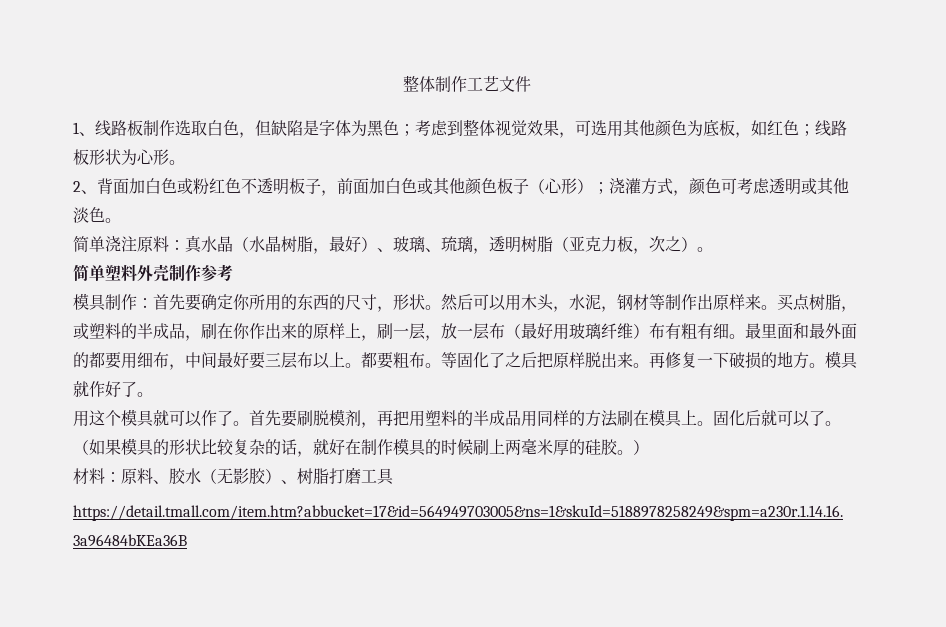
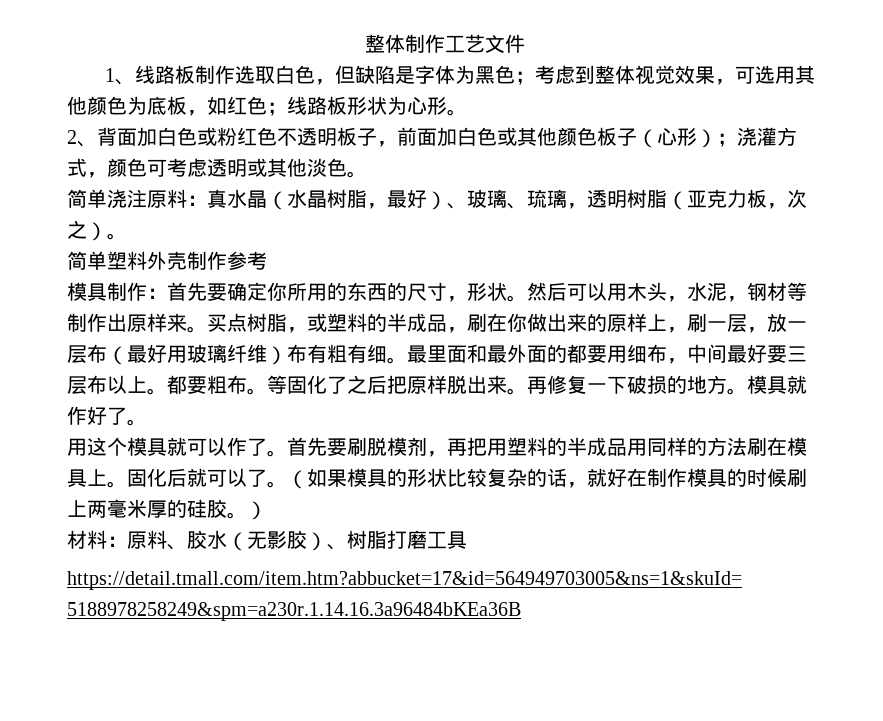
- 买点树脂，或塑料的半成品，刷在你作出来的原样上，刷一层，放一层布（最好用玻璃纤维）布有粗有细。
+ 买点树脂，或塑料的半成品，刷在你做出来的原样上，刷一层，放一层布（最好用玻璃纤维）布有粗有细。

